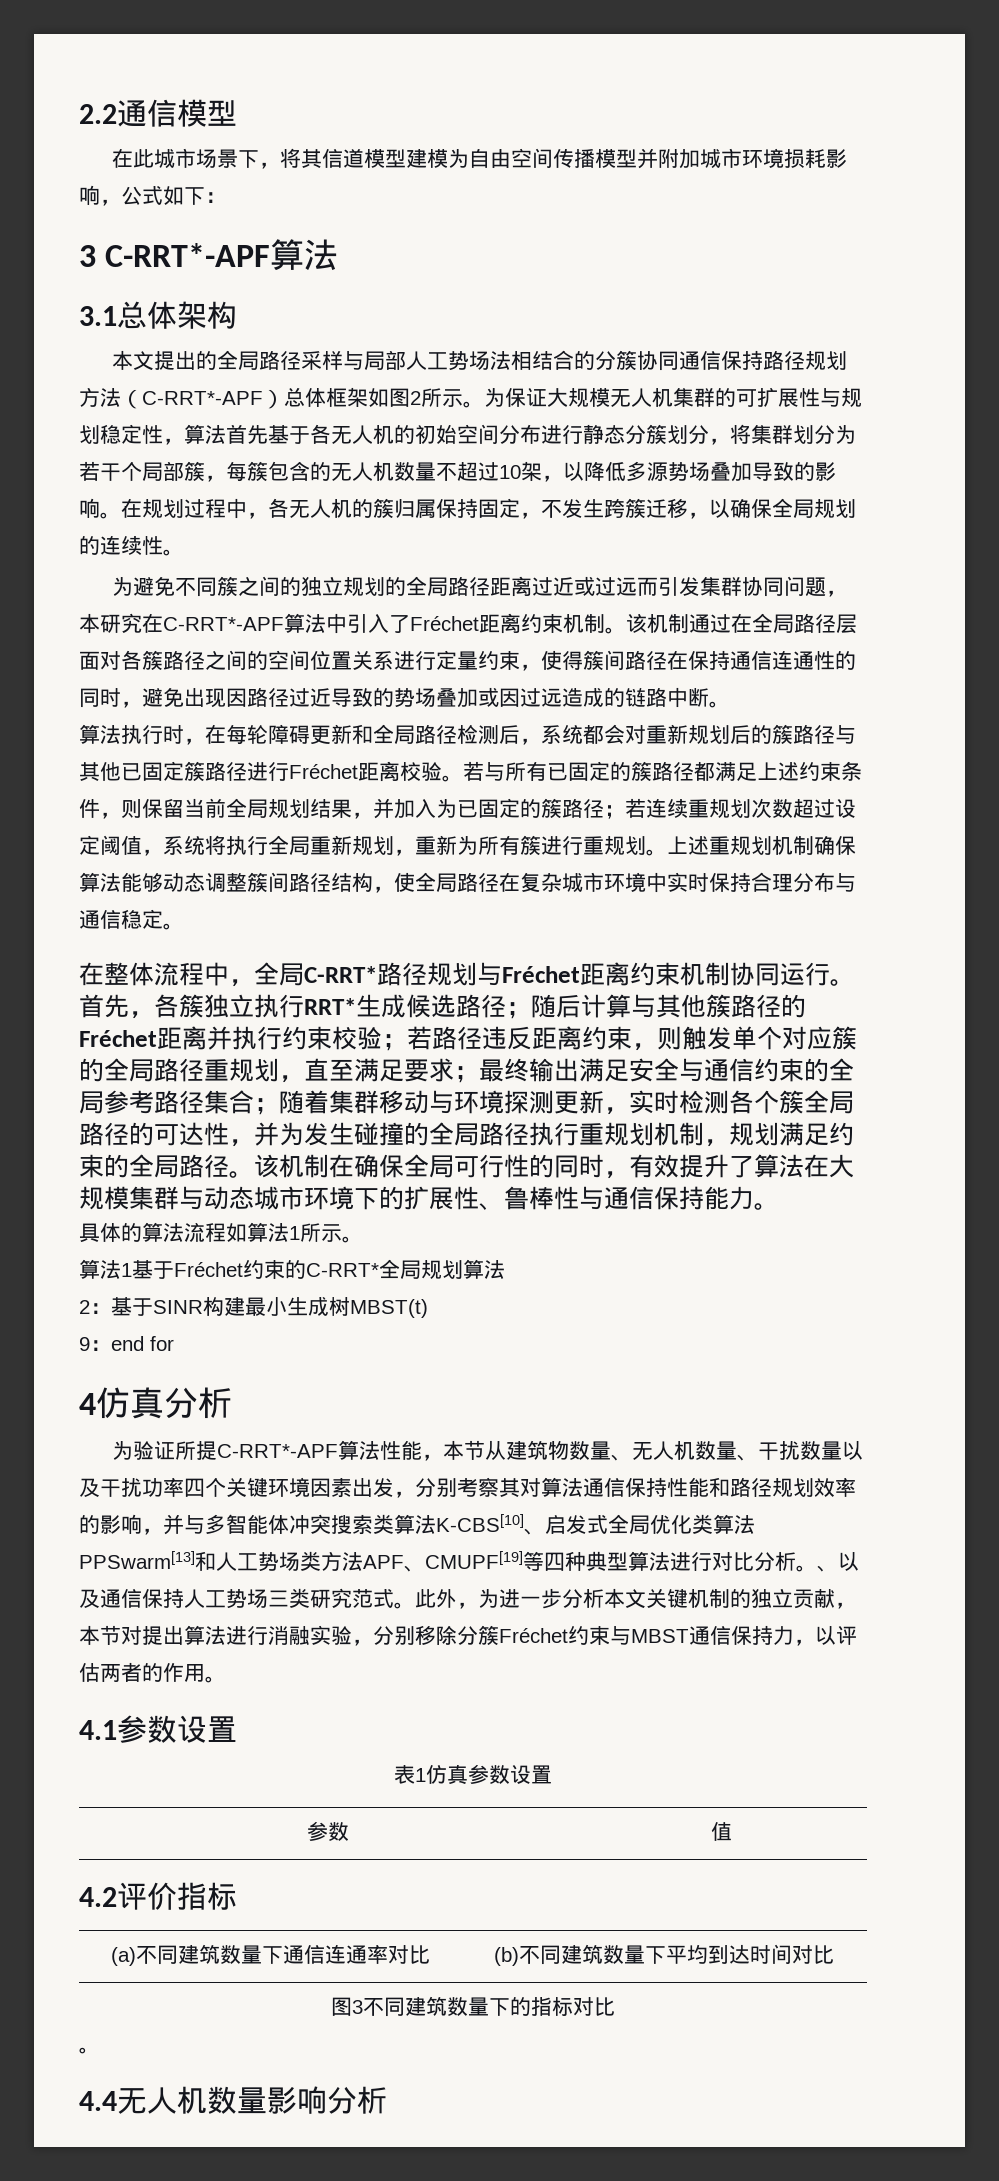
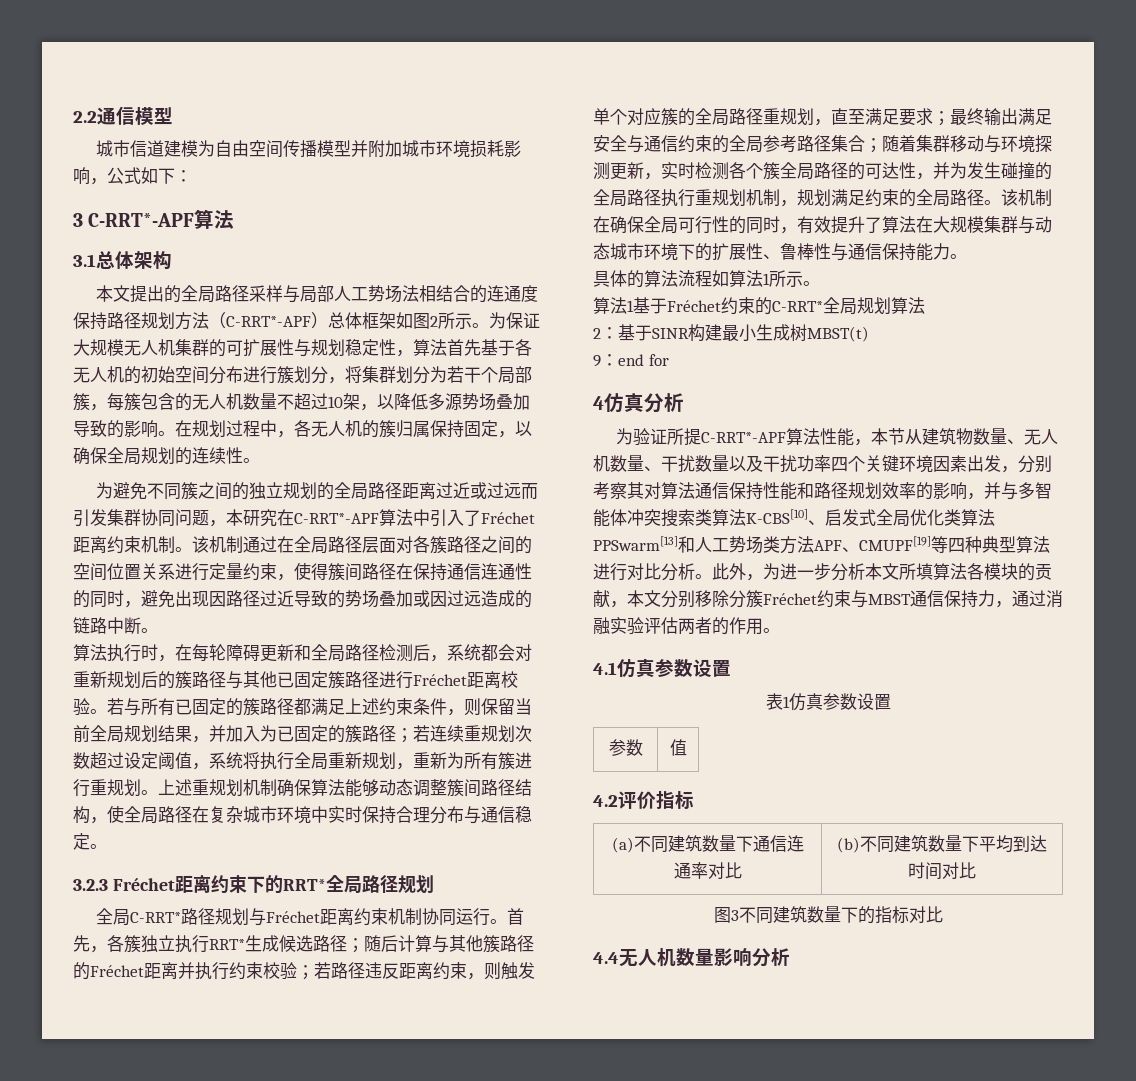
- 在此城市场景下，将其信道模型建模为自由空间传播模型并附加城市环境损耗影响，公式如下：
+ 城市信道建模为自由空间传播模型并附加城市环境损耗影响，公式如下：
- 本文提出的全局路径采样与局部人工势场法相结合的分簇协同通信保持路径规划方法（C-RRT*-APF）总体框架如图2所示。
+ 本文提出的全局路径采样与局部人工势场法相结合的连通度保持路径规划方法（C-RRT*-APF）总体框架如图2所示。
- 为保证大规模无人机集群的可扩展性与规划稳定性，算法首先基于各无人机的初始空间分布进行静态分簇划分，将集群划分为若干个局部簇，每簇包含的无人机数量不超过10架，以降低多源势场叠加导致的影响。
+ 为保证大规模无人机集群的可扩展性与规划稳定性，算法首先基于各无人机的初始空间分布进行簇划分，将集群划分为若干个局部簇，每簇包含的无人机数量不超过10架，以降低多源势场叠加导致的影响。
- 在规划过程中，各无人机的簇归属保持固定，不发生跨簇迁移，以确保全局规划的连续性。
+ 在规划过程中，各无人机的簇归属保持固定，以确保全局规划的连续性。
- 在整体流程中，全局C-RRT*路径规划与Fréchet距离约束机制协同运行。
+ 3.2.3 Fréchet距离约束下的RRT*全局路径规划
+ 全局C-RRT*路径规划与Fréchet距离约束机制协同运行。
- 、以及通信保持人工势场三类研究范式。
- 此外，为进一步分析本文关键机制的独立贡献，本节对提出算法进行消融实验，分别移除分簇Fréchet约束与MBST通信保持力，以评估两者的作用。
+ 此外，为进一步分析本文所填算法各模块的贡献，本文分别移除分簇Fréchet约束与MBST通信保持力，通过消融实验评估两者的作用。
- 4.1参数设置
+ 4.1仿真参数设置
  图3不同建筑数量下的指标对比
- 。

